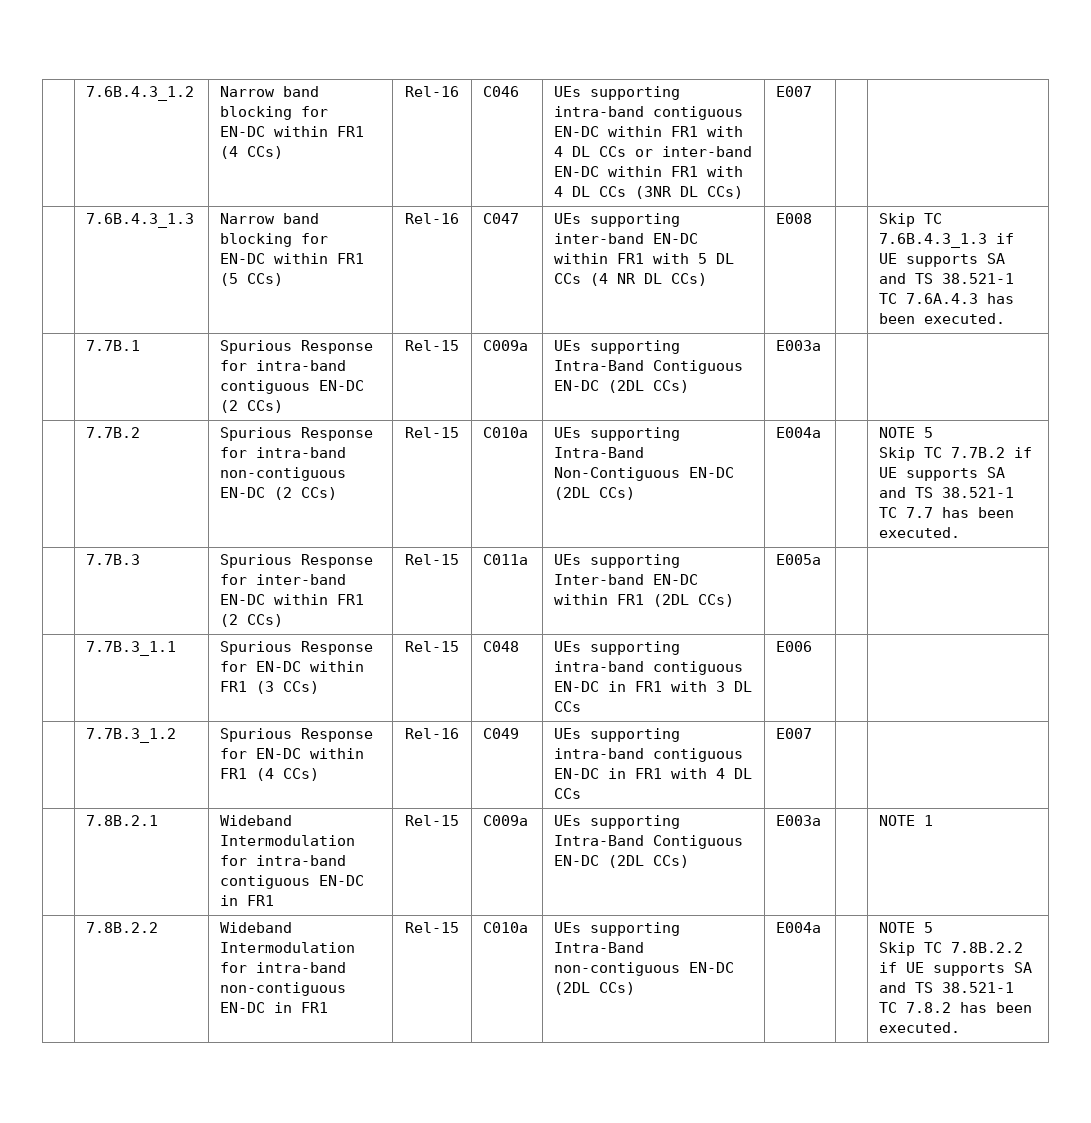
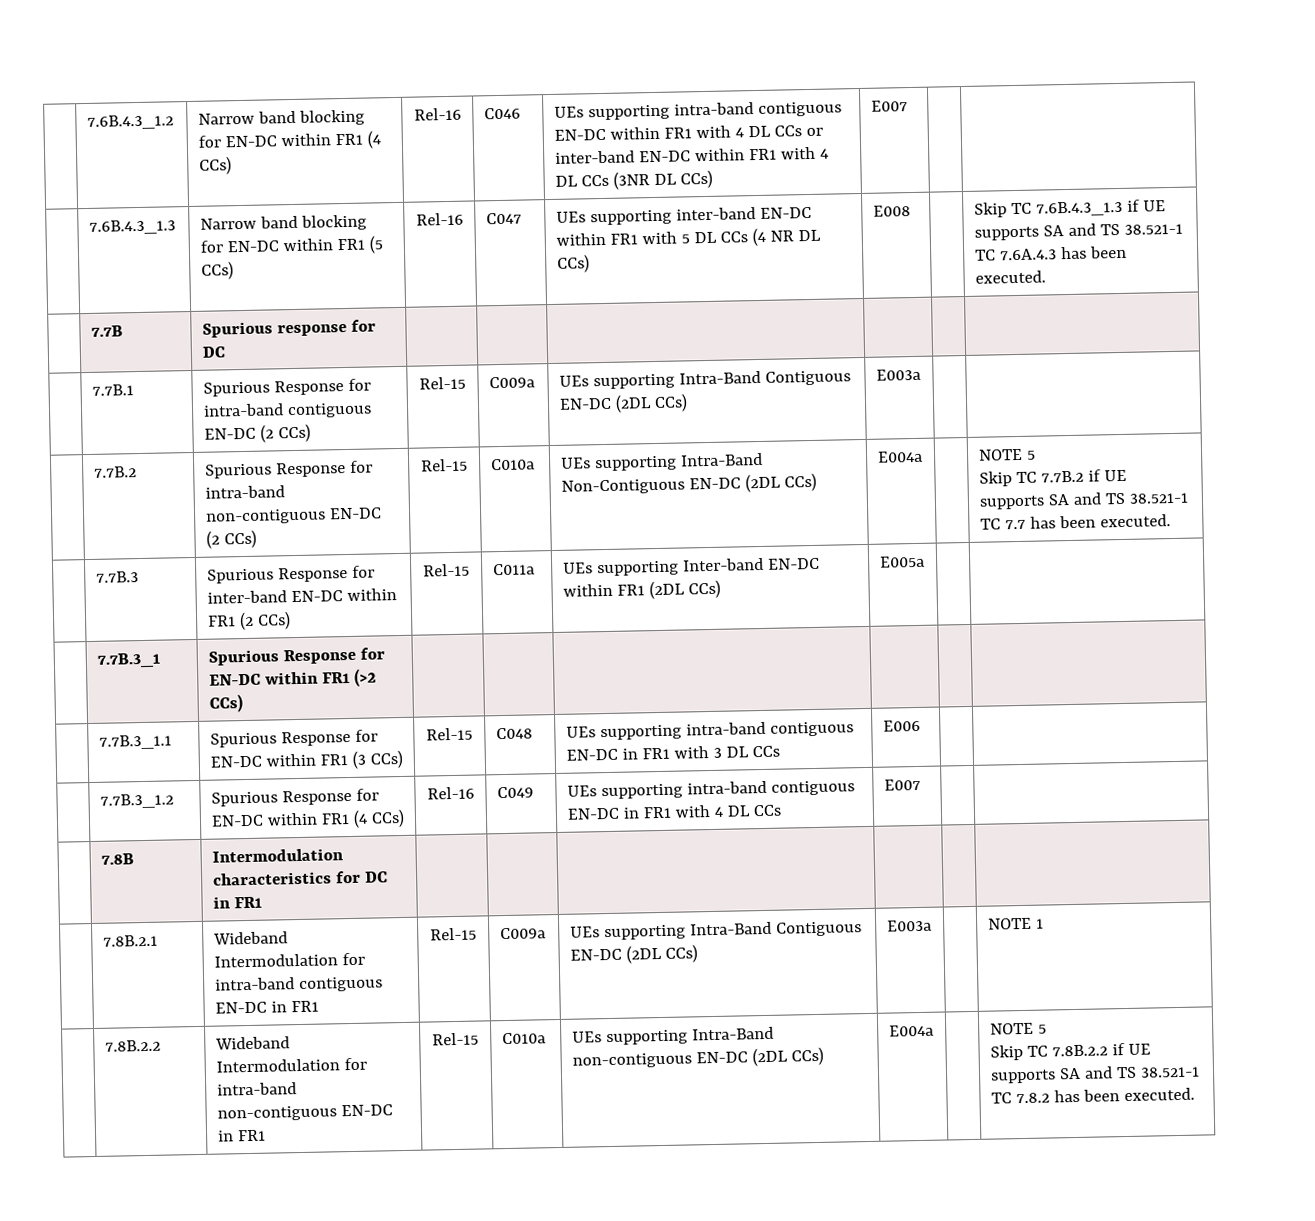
+ | 7.7B | Spurious response for DC | | | | | |
+ | 7.7B.3_1 | Spurious Response for EN-DC within FR1 (>2 CCs) | | | | | |
+ | 7.8B | Intermodulation characteristics for DC in FR1 | | | | | |

